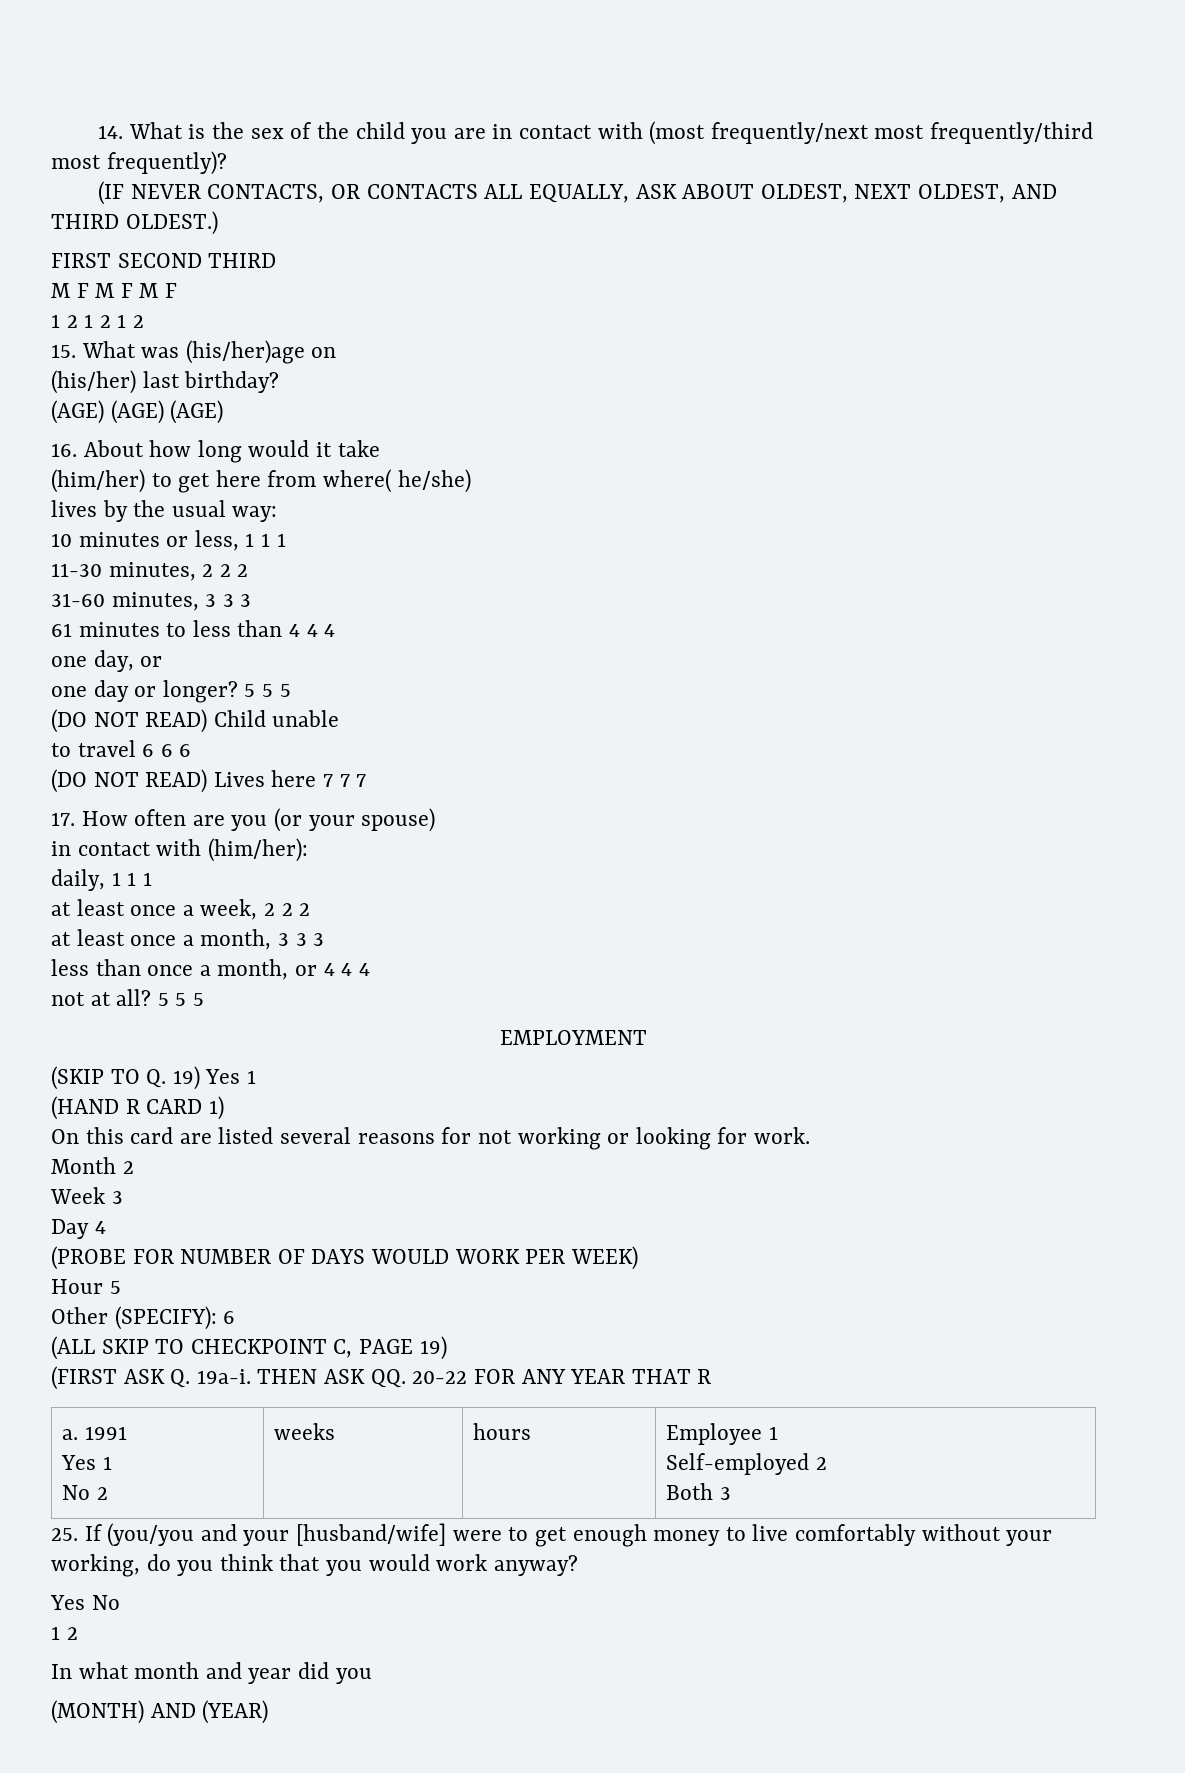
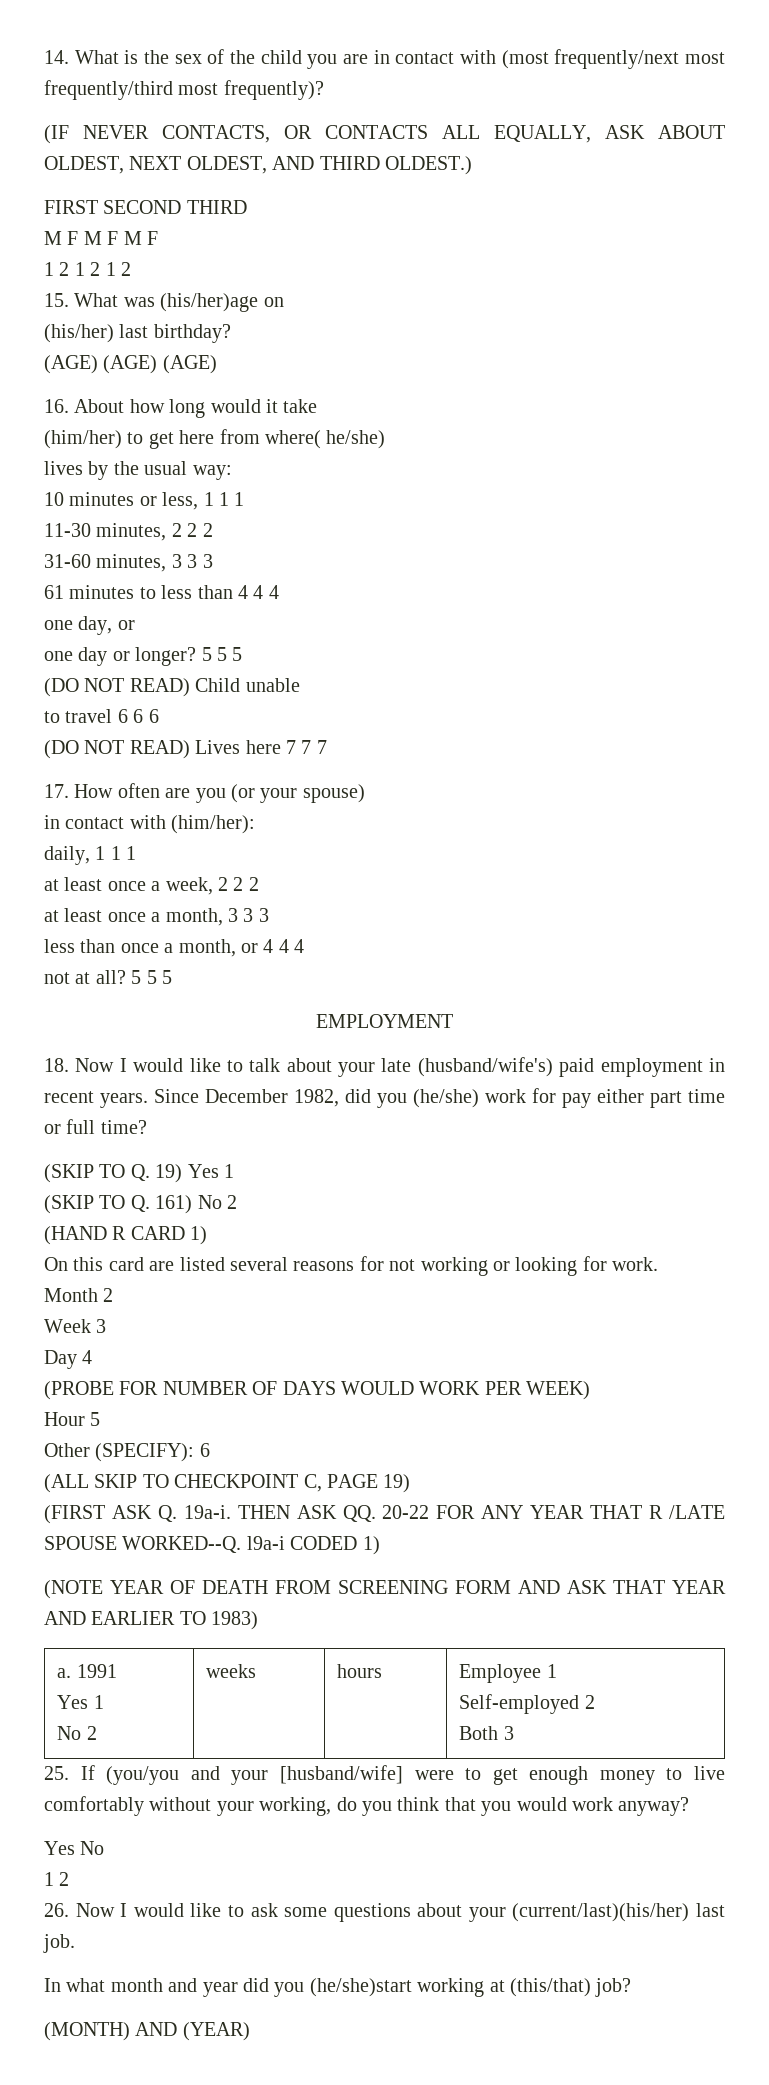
+ 18. Now I would like to talk about your late (husband/wife's) paid employment in recent years. Since December 1982, did you (he/she) work for pay either part time or full time?
+ (SKIP TO Q. 161) No 2
- THEN ASK QQ. 20-22 FOR ANY YEAR THAT R
+ THEN ASK QQ. 20-22 FOR ANY YEAR THAT R /LATE SPOUSE WORKED--Q. l9a-i CODED 1)
+ (NOTE YEAR OF DEATH FROM SCREENING FORM AND ASK THAT YEAR AND EARLIER TO 1983)
+ 26. Now I would like to ask some questions about your (current/last)(his/her) last job.
- In what month and year did you
+ In what month and year did you (he/she)start working at (this/that) job?

